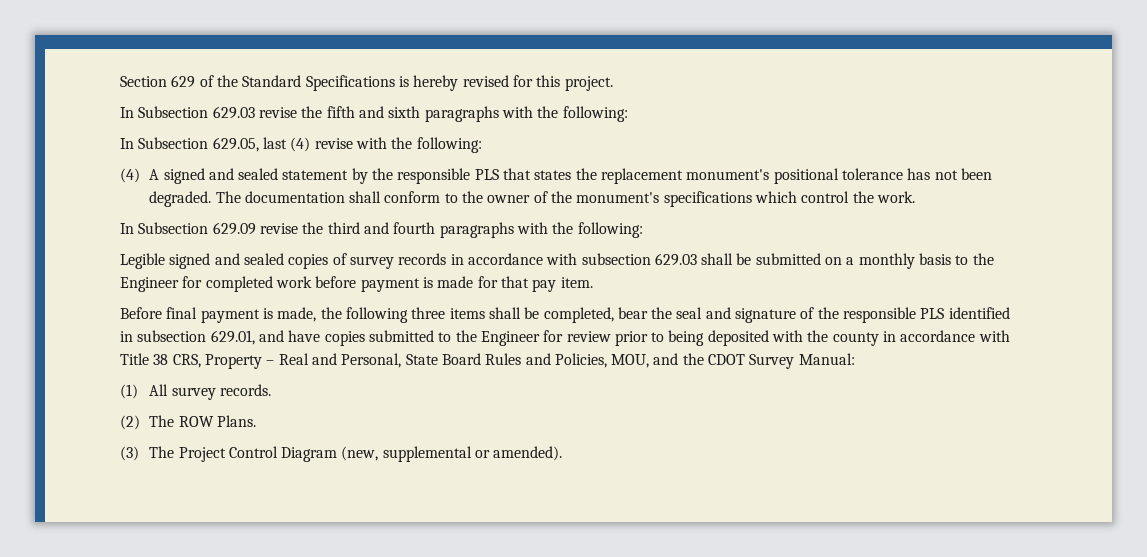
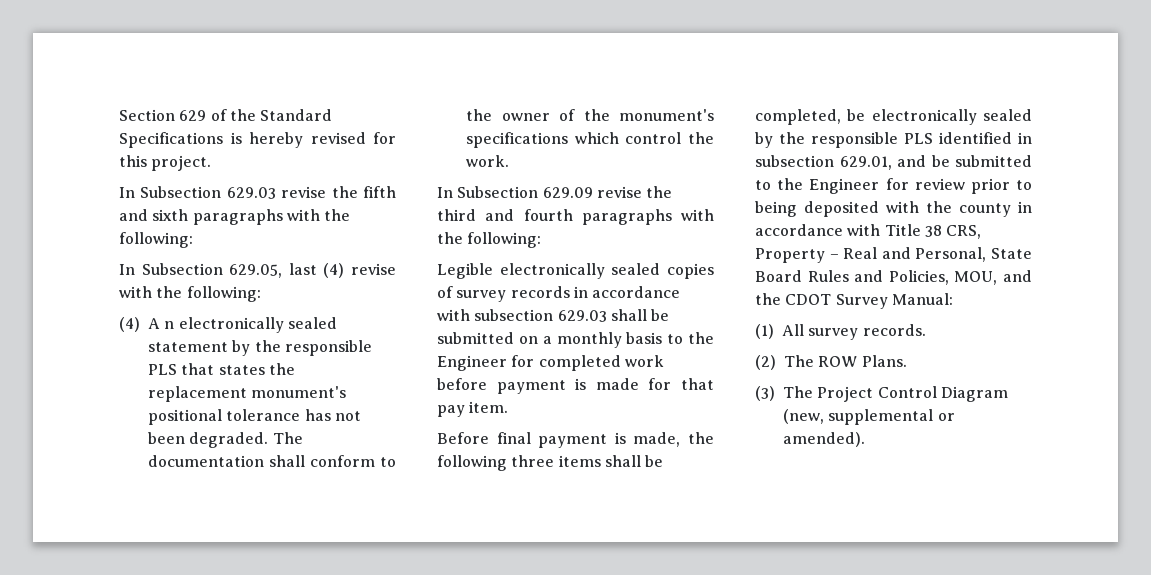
- (4) A signed and sealed statement by the responsible PLS that states the replacement monument's positional tolerance has not been degraded.
+ (4) A n electronically sealed statement by the responsible PLS that states the replacement monument's positional tolerance has not been degraded.
- Legible signed and sealed copies of survey records in accordance with subsection 629.03 shall be submitted on a monthly basis to the Engineer for completed work before payment is made for that pay item.
+ Legible electronically sealed copies of survey records in accordance with subsection 629.03 shall be submitted on a monthly basis to the Engineer for completed work before payment is made for that pay item.
- Before final payment is made, the following three items shall be completed, bear the seal and signature of the responsible PLS identified in subsection 629.01, and have copies submitted to the Engineer for review prior to being deposited with the county in accordance with Title 38 CRS, Property – Real and Personal, State Board Rules and Policies, MOU, and the CDOT Survey Manual:
+ Before final payment is made, the following three items shall be completed, be electronically sealed by the responsible PLS identified in subsection 629.01, and be submitted to the Engineer for review prior to being deposited with the county in accordance with Title 38 CRS, Property – Real and Personal, State Board Rules and Policies, MOU, and the CDOT Survey Manual:

